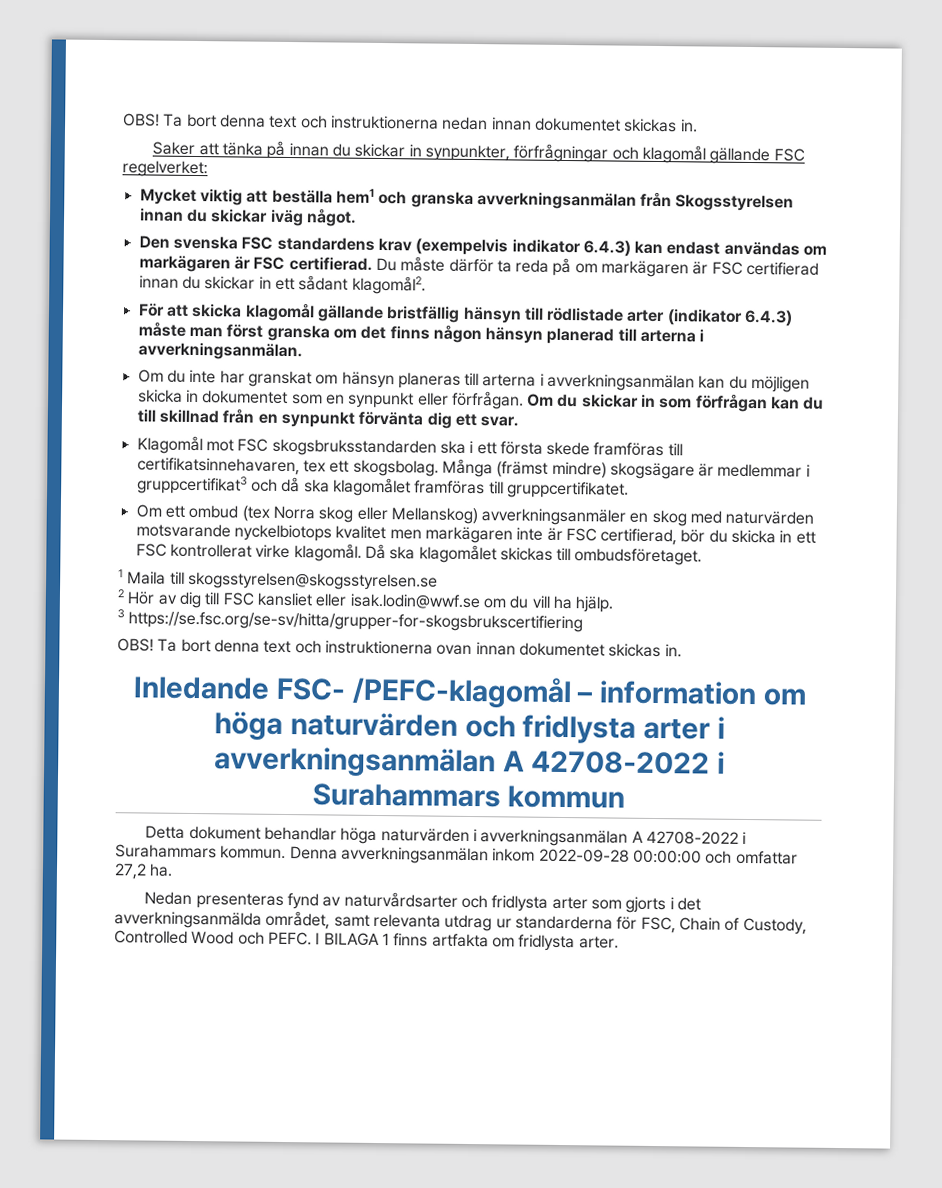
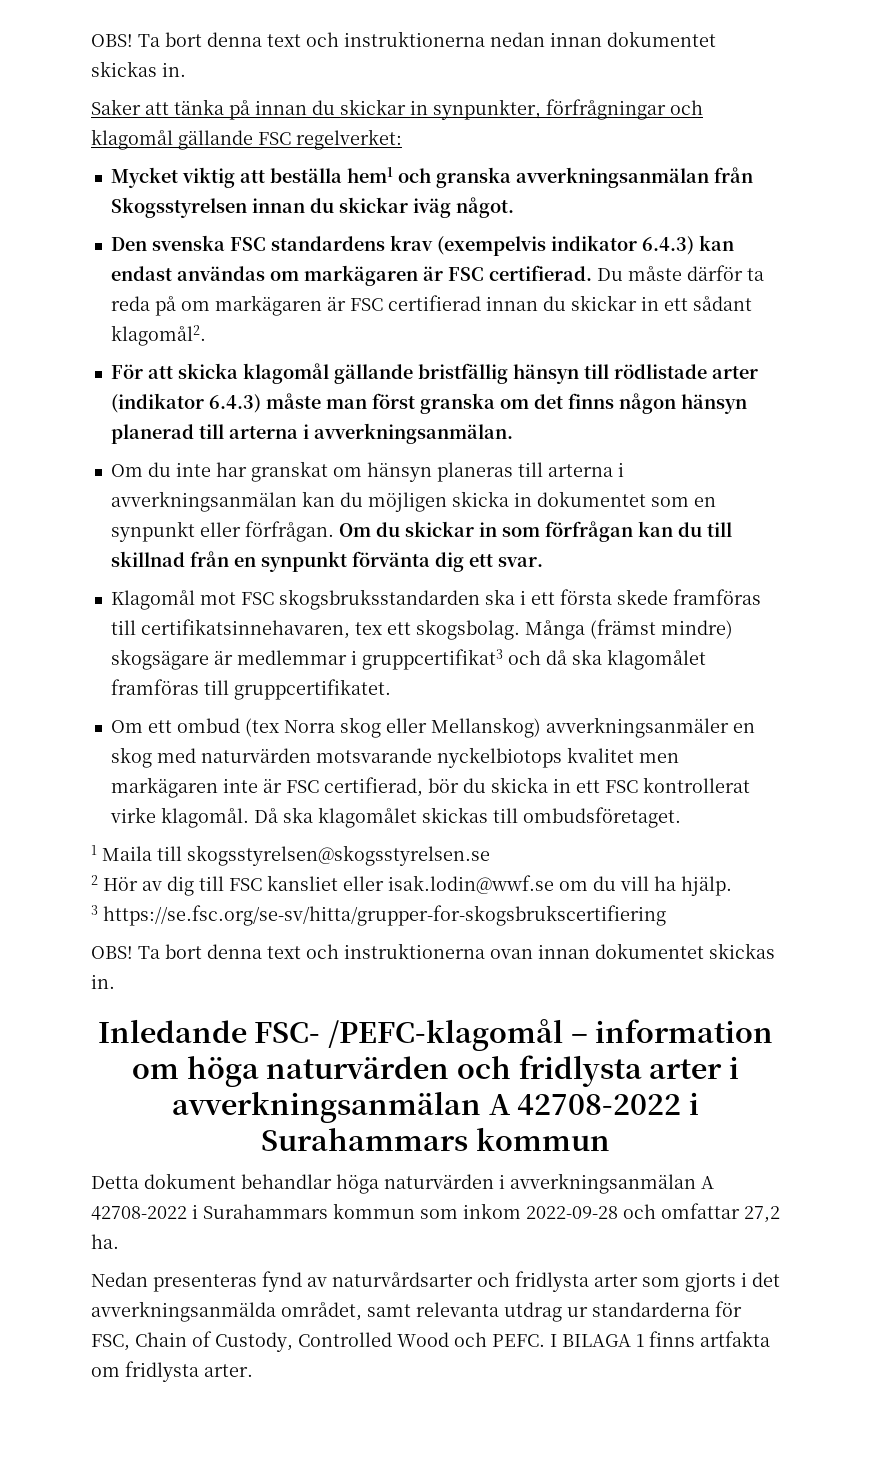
- Detta dokument behandlar höga naturvärden i avverkningsanmälan A 42708-2022 i Surahammars kommun. Denna avverkningsanmälan inkom 2022-09-28 00:00:00 och omfattar 27,2 ha.
+ Detta dokument behandlar höga naturvärden i avverkningsanmälan A 42708-2022 i Surahammars kommun som inkom 2022-09-28 och omfattar 27,2 ha.

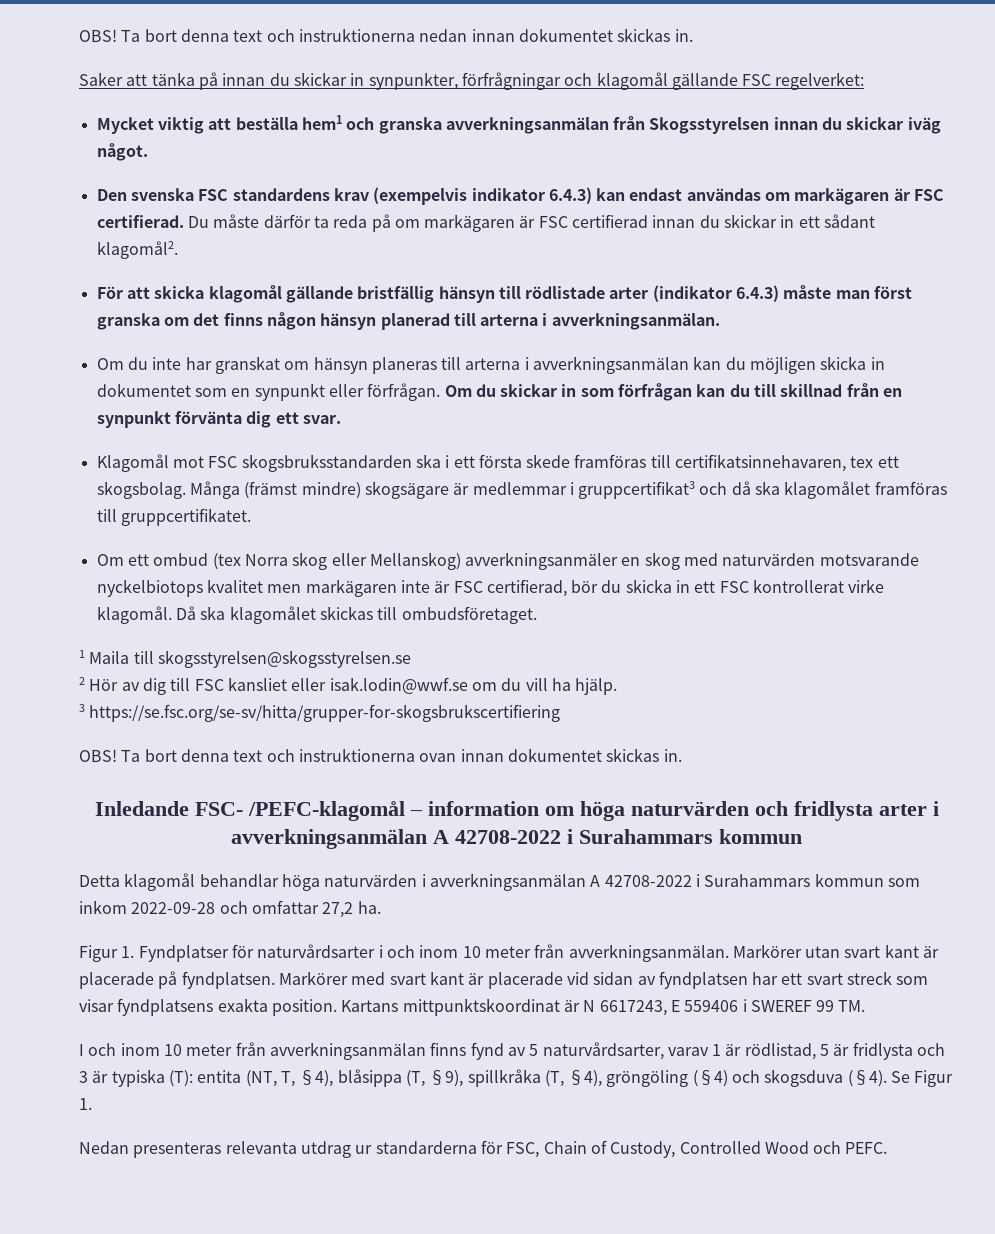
- Detta dokument behandlar höga naturvärden i avverkningsanmälan A 42708-2022 i Surahammars kommun som inkom 2022-09-28 och omfattar 27,2 ha.
+ Detta klagomål behandlar höga naturvärden i avverkningsanmälan A 42708-2022 i Surahammars kommun som inkom 2022-09-28 och omfattar 27,2 ha.
- Nedan presenteras fynd av naturvårdsarter och fridlysta arter som gjorts i det avverkningsanmälda området, samt relevanta utdrag ur standarderna för FSC, Chain of Custody, Controlled Wood och PEFC. I BILAGA 1 finns artfakta om fridlysta arter.
+ Figur 1. Fyndplatser för naturvårdsarter i och inom 10 meter från avverkningsanmälan. Markörer utan svart kant är placerade på fyndplatsen. Markörer med svart kant är placerade vid sidan av fyndplatsen har ett svart streck som visar fyndplatsens exakta position. Kartans mittpunktskoordinat är N 6617243, E 559406 i SWEREF 99 TM.
+ I och inom 10 meter från avverkningsanmälan finns fynd av 5 naturvårdsarter, varav 1 är rödlistad, 5 är fridlysta och 3 är typiska (T): entita (NT, T, §4), blåsippa (T, §9), spillkråka (T, §4), gröngöling (§4) och skogsduva (§4). Se Figur 1.
+ Nedan presenteras relevanta utdrag ur standarderna för FSC, Chain of Custody, Controlled Wood och PEFC.

